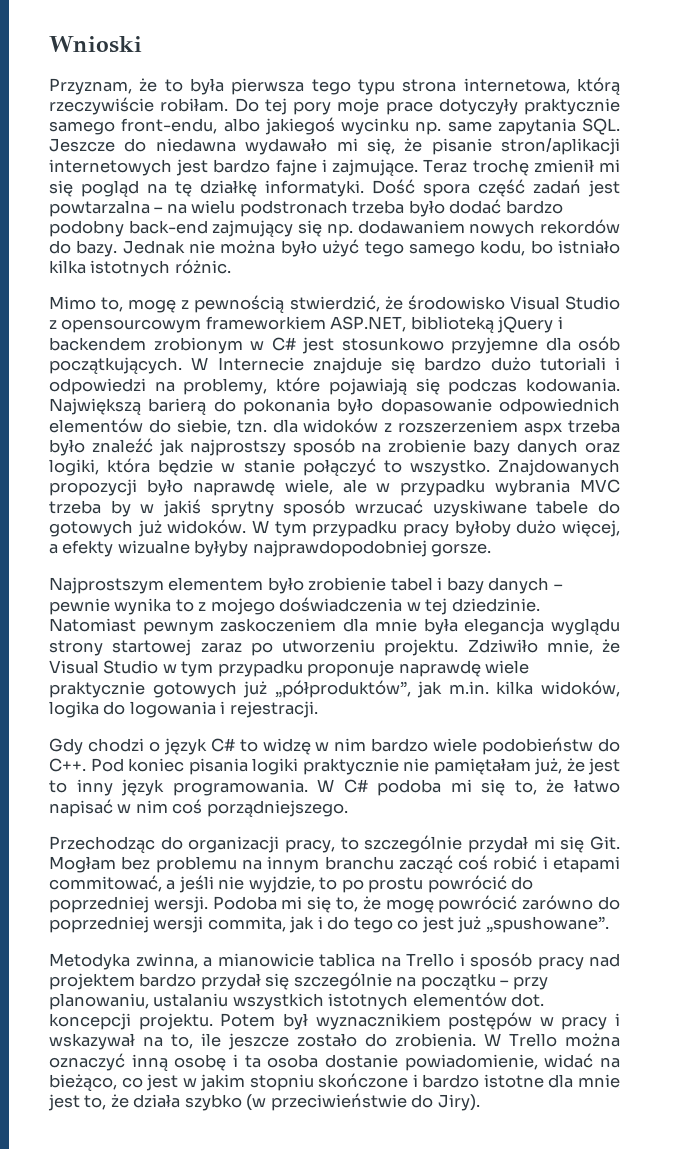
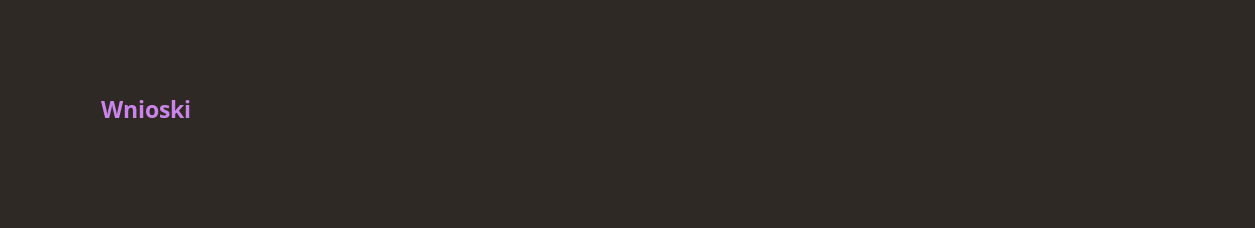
- Przyznam, że to była pierwsza tego typu strona internetowa, którą rzeczywiście robiłam. Do tej pory moje prace dotyczyły praktycznie samego front-endu, albo jakiegoś wycinku np. same zapytania SQL. Jeszcze do niedawna wydawało mi się, że pisanie stron/aplikacji internetowych jest bardzo fajne i zajmujące. Teraz trochę zmienił mi się pogląd na tę działkę informatyki. Dość spora część zadań jest powtarzalna – na wielu podstronach trzeba było dodać bardzo podobny back-end zajmujący się np. dodawaniem nowych rekordów do bazy. Jednak nie można było użyć tego samego kodu, bo istniało kilka istotnych różnic.
- Mimo to, mogę z pewnością stwierdzić, że środowisko Visual Studio z opensourcowym frameworkiem ASP.NET, biblioteką jQuery i backendem zrobionym w C# jest stosunkowo przyjemne dla osób początkujących. W Internecie znajduje się bardzo dużo tutoriali i odpowiedzi na problemy, które pojawiają się podczas kodowania. Największą barierą do pokonania było dopasowanie odpowiednich elementów do siebie, tzn. dla widoków z rozszerzeniem aspx trzeba było znaleźć jak najprostszy sposób na zrobienie bazy danych oraz logiki, która będzie w stanie połączyć to wszystko. Znajdowanych propozycji było naprawdę wiele, ale w przypadku wybrania MVC trzeba by w jakiś sprytny sposób wrzucać uzyskiwane tabele do gotowych już widoków. W tym przypadku pracy byłoby dużo więcej, a efekty wizualne byłyby najprawdopodobniej gorsze.
- Najprostszym elementem było zrobienie tabel i bazy danych – pewnie wynika to z mojego doświadczenia w tej dziedzinie. Natomiast pewnym zaskoczeniem dla mnie była elegancja wyglądu strony startowej zaraz po utworzeniu projektu. Zdziwiło mnie, że Visual Studio w tym przypadku proponuje naprawdę wiele praktycznie gotowych już „półproduktów”, jak m.in. kilka widoków, logika do logowania i rejestracji.
- Gdy chodzi o język C# to widzę w nim bardzo wiele podobieństw do C++. Pod koniec pisania logiki praktycznie nie pamiętałam już, że jest to inny język programowania. W C# podoba mi się to, że łatwo napisać w nim coś porządniejszego.
- Przechodząc do organizacji pracy, to szczególnie przydał mi się Git. Mogłam bez problemu na innym branchu zacząć coś robić i etapami commitować, a jeśli nie wyjdzie, to po prostu powrócić do poprzedniej wersji. Podoba mi się to, że mogę powrócić zarówno do poprzedniej wersji commita, jak i do tego co jest już „spushowane”.
- Metodyka zwinna, a mianowicie tablica na Trello i sposób pracy nad projektem bardzo przydał się szczególnie na początku – przy planowaniu, ustalaniu wszystkich istotnych elementów dot. koncepcji projektu. Potem był wyznacznikiem postępów w pracy i wskazywał na to, ile jeszcze zostało do zrobienia. W Trello można oznaczyć inną osobę i ta osoba dostanie powiadomienie, widać na bieżąco, co jest w jakim stopniu skończone i bardzo istotne dla mnie jest to, że działa szybko (w przeciwieństwie do Jiry).

